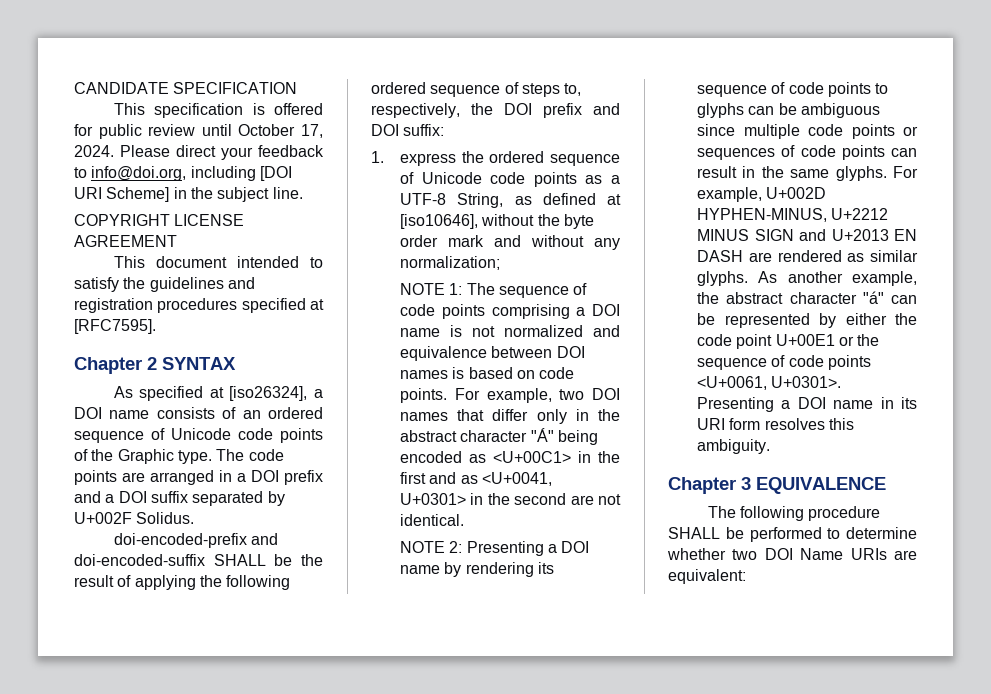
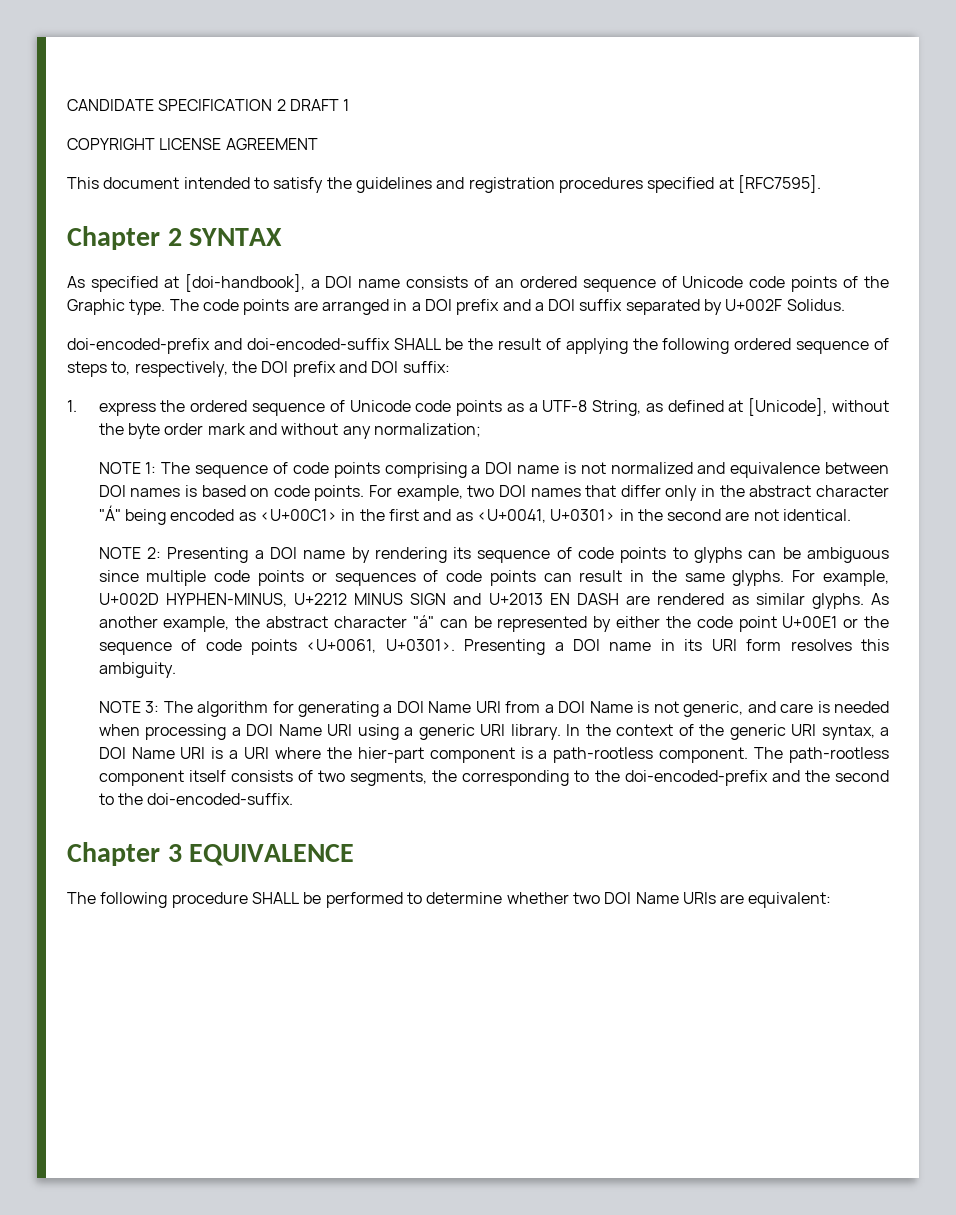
- CANDIDATE SPECIFICATION
- This specification is offered for public review until October 17, 2024. Please direct your feedback to info@doi.org, including [DOI URI Scheme] in the subject line.
+ CANDIDATE SPECIFICATION 2 DRAFT 1
- As specified at [iso26324], a DOI name consists of an ordered sequence of Unicode code points of the Graphic type.
+ As specified at [doi-handbook], a DOI name consists of an ordered sequence of Unicode code points of the Graphic type.
- 1. express the ordered sequence of Unicode code points as a UTF-8 String, as defined at [iso10646], without the byte order mark and without any normalization;
+ 1. express the ordered sequence of Unicode code points as a UTF-8 String, as defined at [Unicode], without the byte order mark and without any normalization;
+ NOTE 3: The algorithm for generating a DOI Name URI from a DOI Name is not generic, and care is needed when processing a DOI Name URI using a generic URI library. In the context of the generic URI syntax, a DOI Name URI is a URI where the hier-part component is a path-rootless component. The path-rootless component itself consists of two segments, the corresponding to the doi-encoded-prefix and the second to the doi-encoded-suffix.

